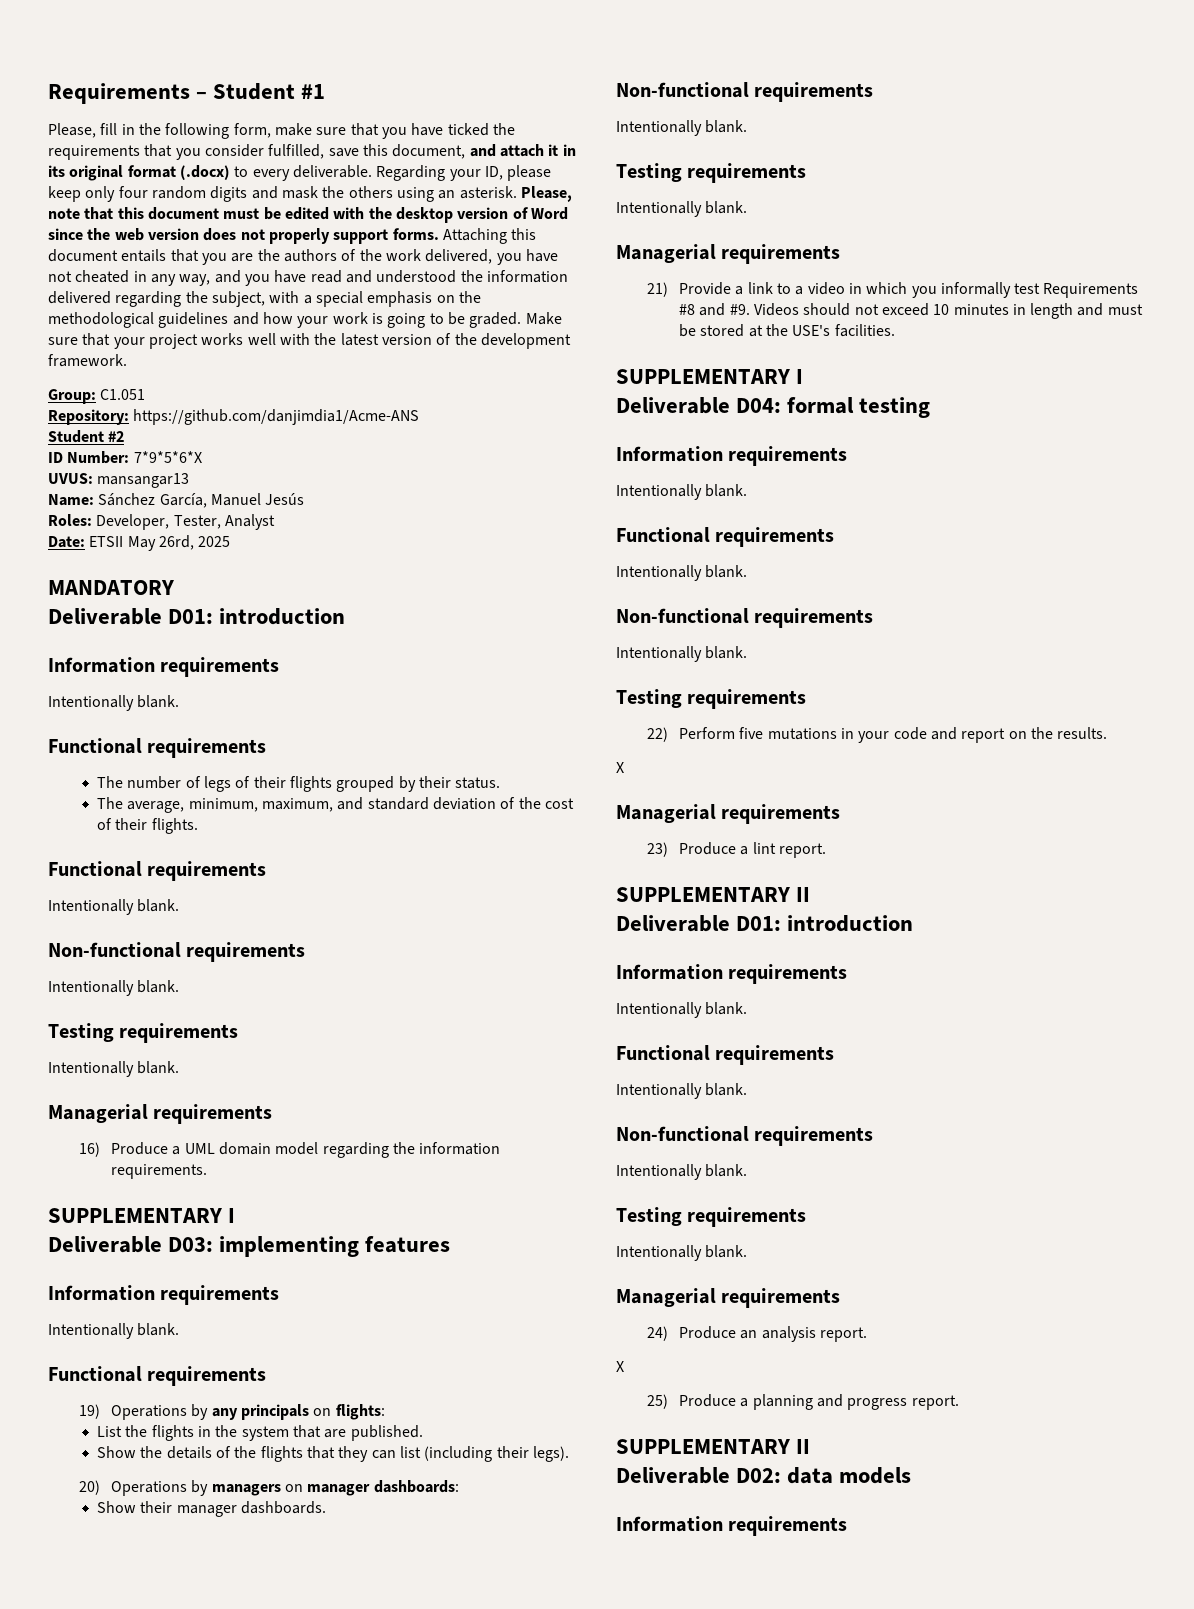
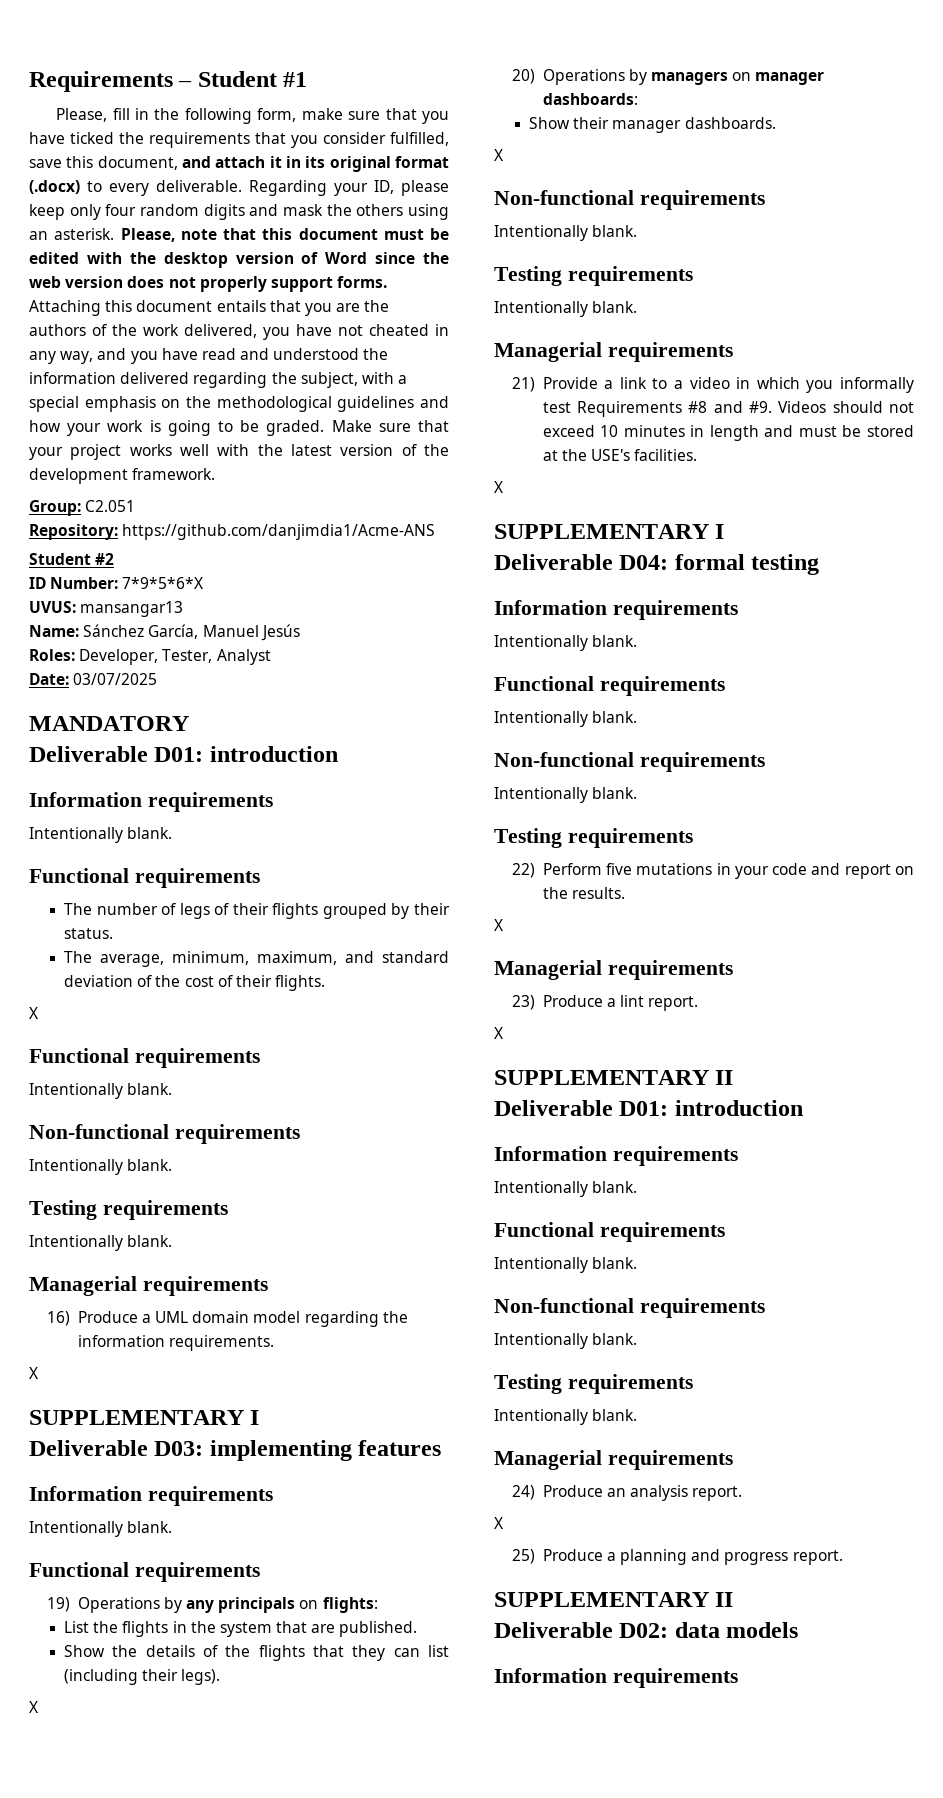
- Group: C1.051
+ Group: C2.051
- Date: ETSII May 26rd, 2025
+ Date: 03/07/2025
  The average, minimum, maximum, and standard deviation of the cost of their flights.
+ X
  16) Produce a UML domain model regarding the information requirements.
+ X
  Show the details of the flights that they can list (including their legs).
+ X
  Show their manager dashboards.
+ X
  Videos should not exceed 10 minutes in length and must be stored at the USE's facilities.
+ X
  23) Produce a lint report.
+ X

